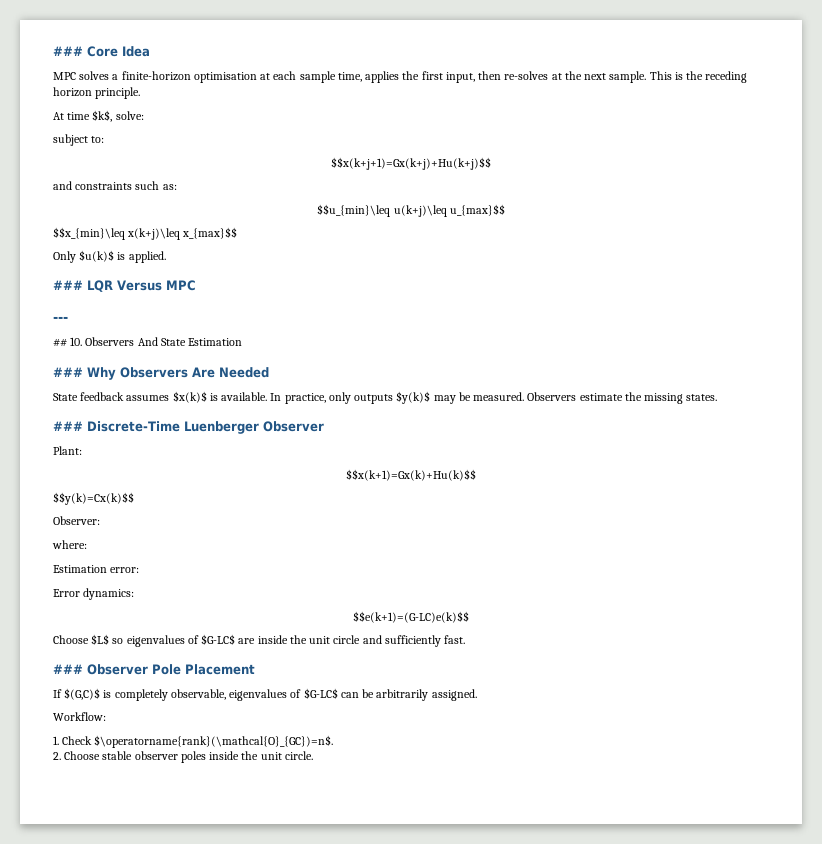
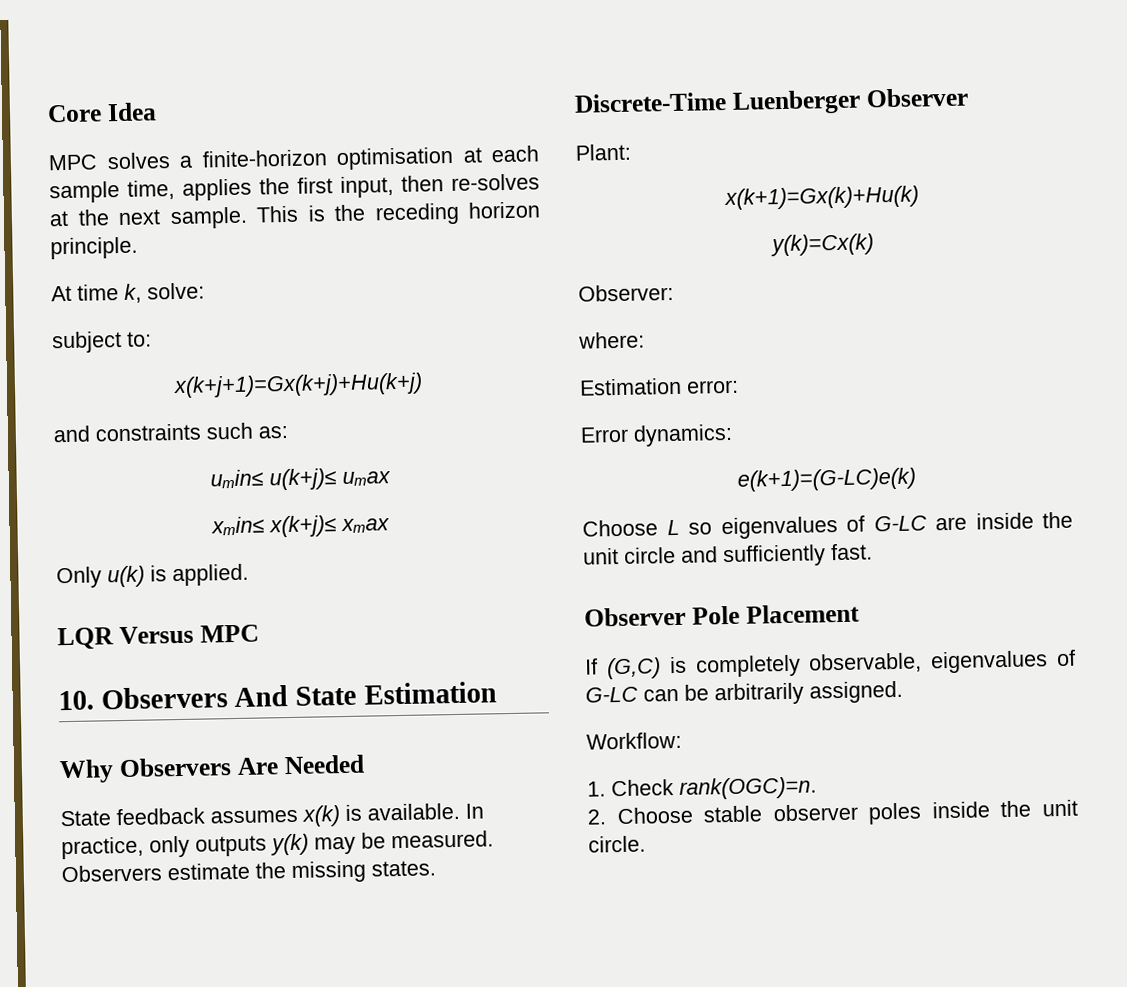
- ### Core Idea
+ Core Idea
- At time $k$, solve:
+ At time k, solve:
- $$x(k+j+1)=Gx(k+j)+Hu(k+j)$$
+ x(k+j+1)=Gx(k+j)+Hu(k+j)
- $$u_{min}\leq u(k+j)\leq u_{max}$$
- $$x_{min}\leq x(k+j)\leq x_{max}$$
+ uₘin≤ u(k+j)≤ uₘax
+ xₘin≤ x(k+j)≤ xₘax
- Only $u(k)$ is applied.
+ Only u(k) is applied.
- ### LQR Versus MPC
+ LQR Versus MPC
- ---
- ## 10. Observers And State Estimation
+ 10. Observers And State Estimation
- ### Why Observers Are Needed
+ Why Observers Are Needed
- State feedback assumes $x(k)$ is available.
+ State feedback assumes x(k) is available.
- In practice, only outputs $y(k)$ may be measured.
+ In practice, only outputs y(k) may be measured.
- ### Discrete-Time Luenberger Observer
+ Discrete-Time Luenberger Observer
- $$x(k+1)=Gx(k)+Hu(k)$$
- $$y(k)=Cx(k)$$
+ x(k+1)=Gx(k)+Hu(k)
+ y(k)=Cx(k)
- $$e(k+1)=(G-LC)e(k)$$
- Choose $L$ so eigenvalues of $G-LC$ are inside the unit circle and sufficiently fast.
+ e(k+1)=(G-LC)e(k)
+ Choose L so eigenvalues of G-LC are inside the unit circle and sufficiently fast.
- ### Observer Pole Placement
+ Observer Pole Placement
- If $(G,C)$ is completely observable, eigenvalues of $G-LC$ can be arbitrarily assigned.
+ If (G,C) is completely observable, eigenvalues of G-LC can be arbitrarily assigned.
- 1. Check $\operatorname{rank}(\mathcal{O}_{GC})=n$.
+ 1. Check rank(OGC)=n.

